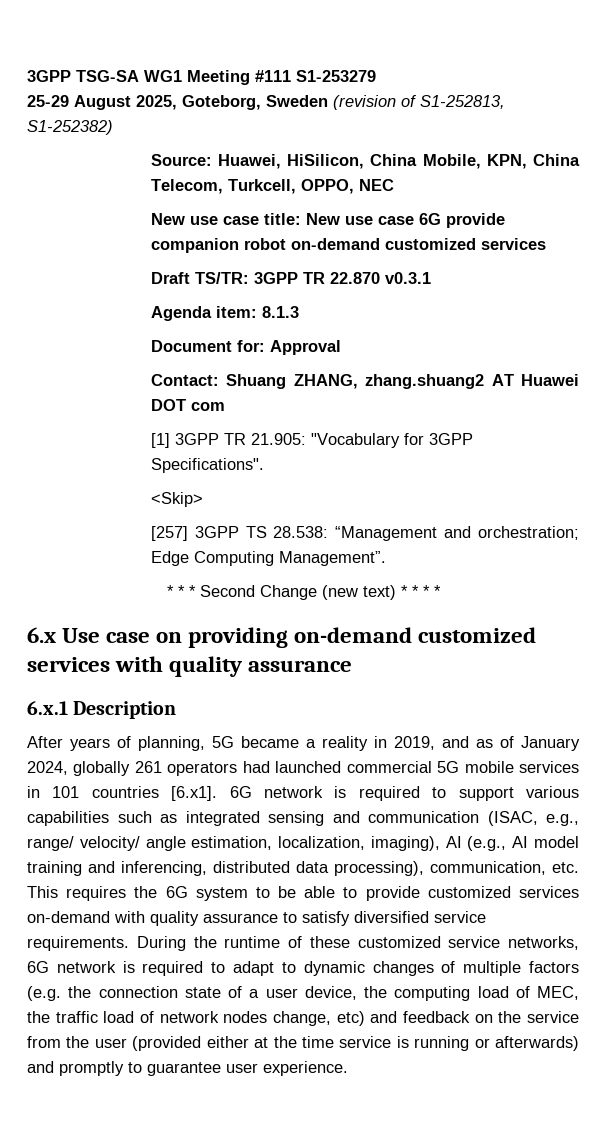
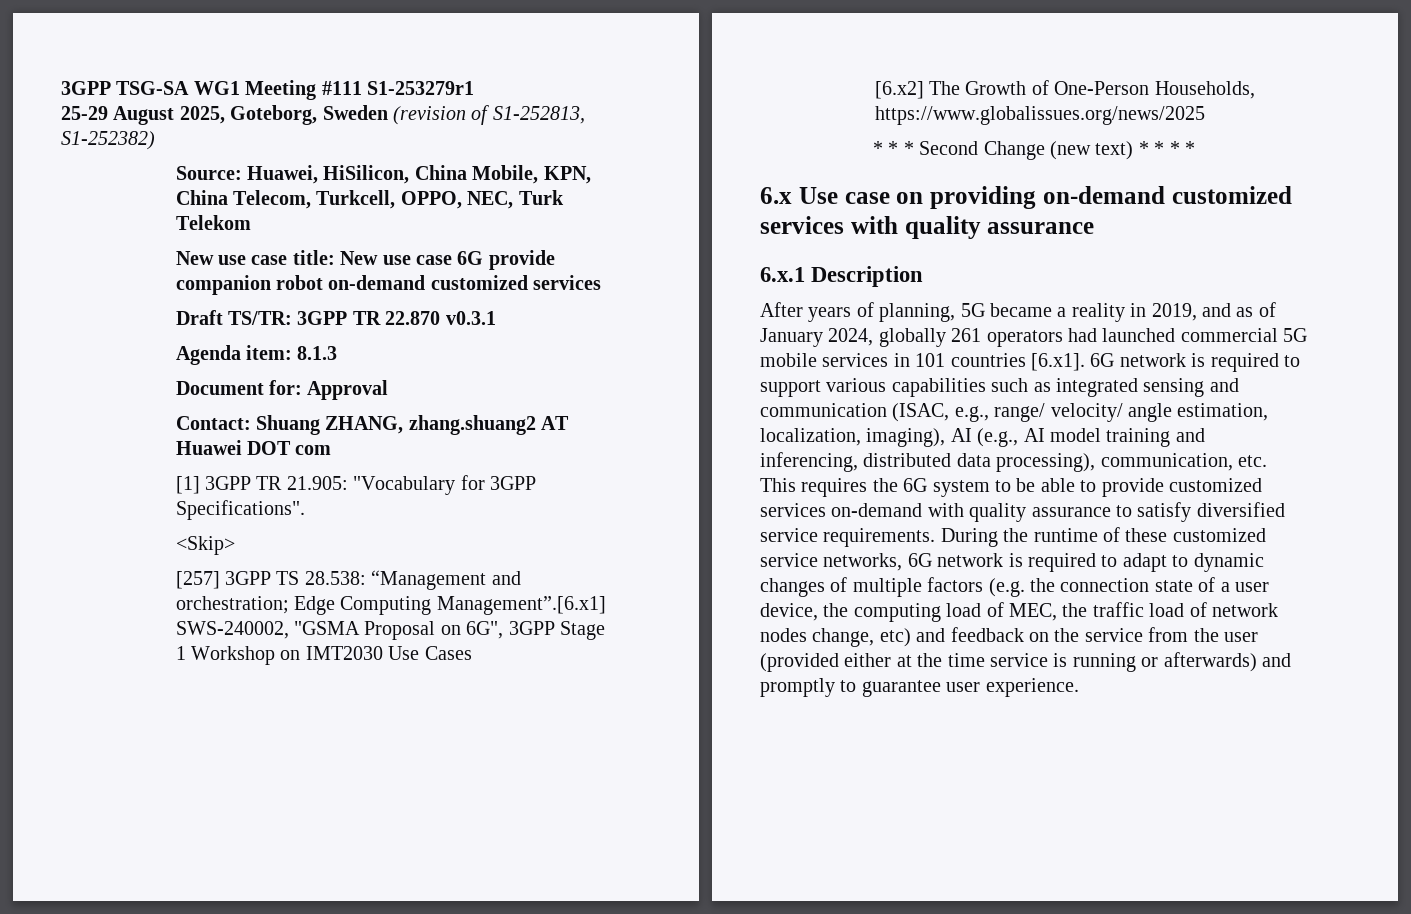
- 3GPP TSG-SA WG1 Meeting #111 S1-253279
+ 3GPP TSG-SA WG1 Meeting #111 S1-253279r1
- Source: Huawei, HiSilicon, China Mobile, KPN, China Telecom, Turkcell, OPPO, NEC
+ Source: Huawei, HiSilicon, China Mobile, KPN, China Telecom, Turkcell, OPPO, NEC, Turk Telekom
- [257] 3GPP TS 28.538: “Management and orchestration; Edge Computing Management”.
+ [257] 3GPP TS 28.538: “Management and orchestration; Edge Computing Management”.[6.x1] SWS-240002, "GSMA Proposal on 6G", 3GPP Stage 1 Workshop on IMT2030 Use Cases
+ [6.x2] The Growth of One-Person Households, https://www.globalissues.org/news/2025

